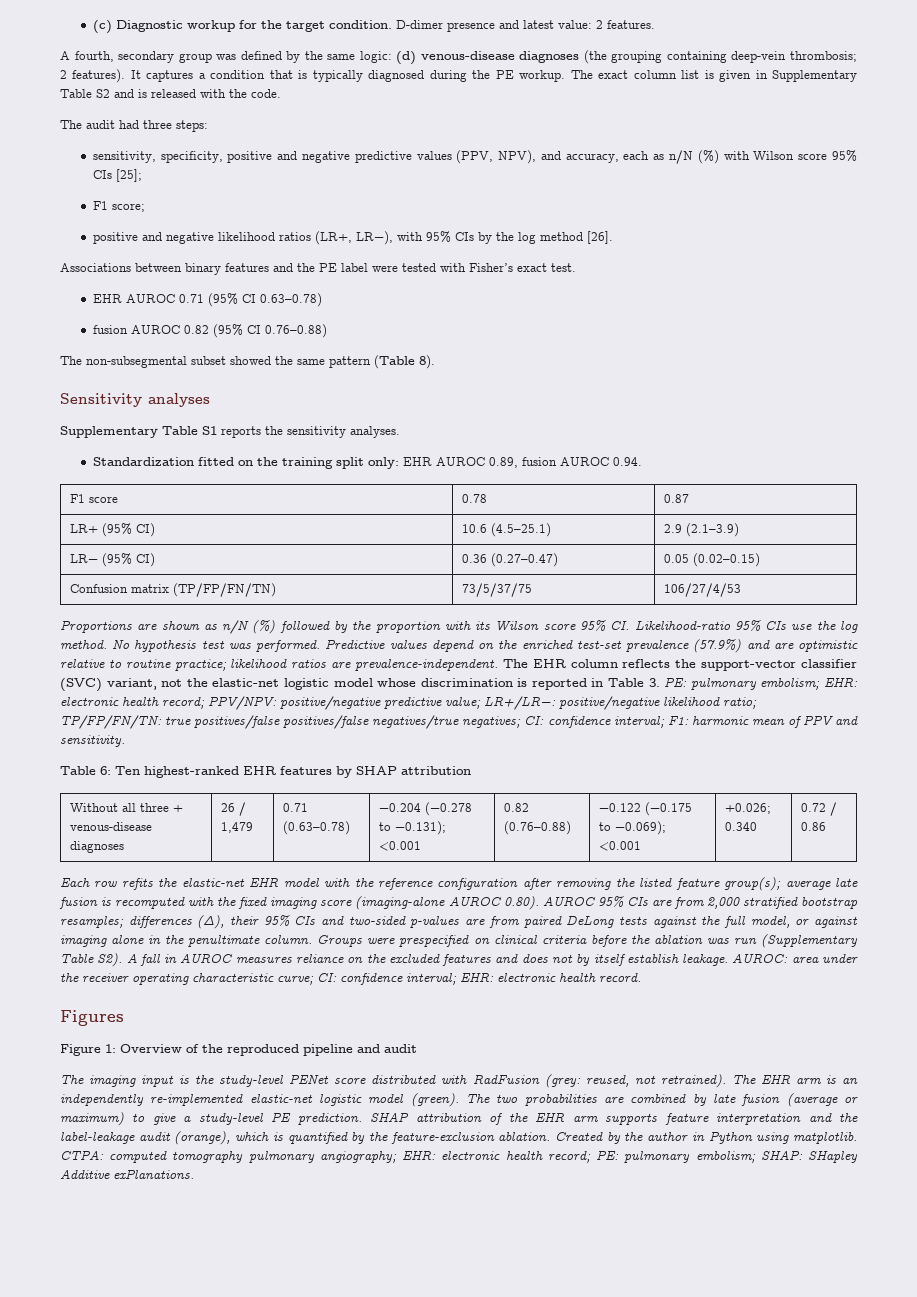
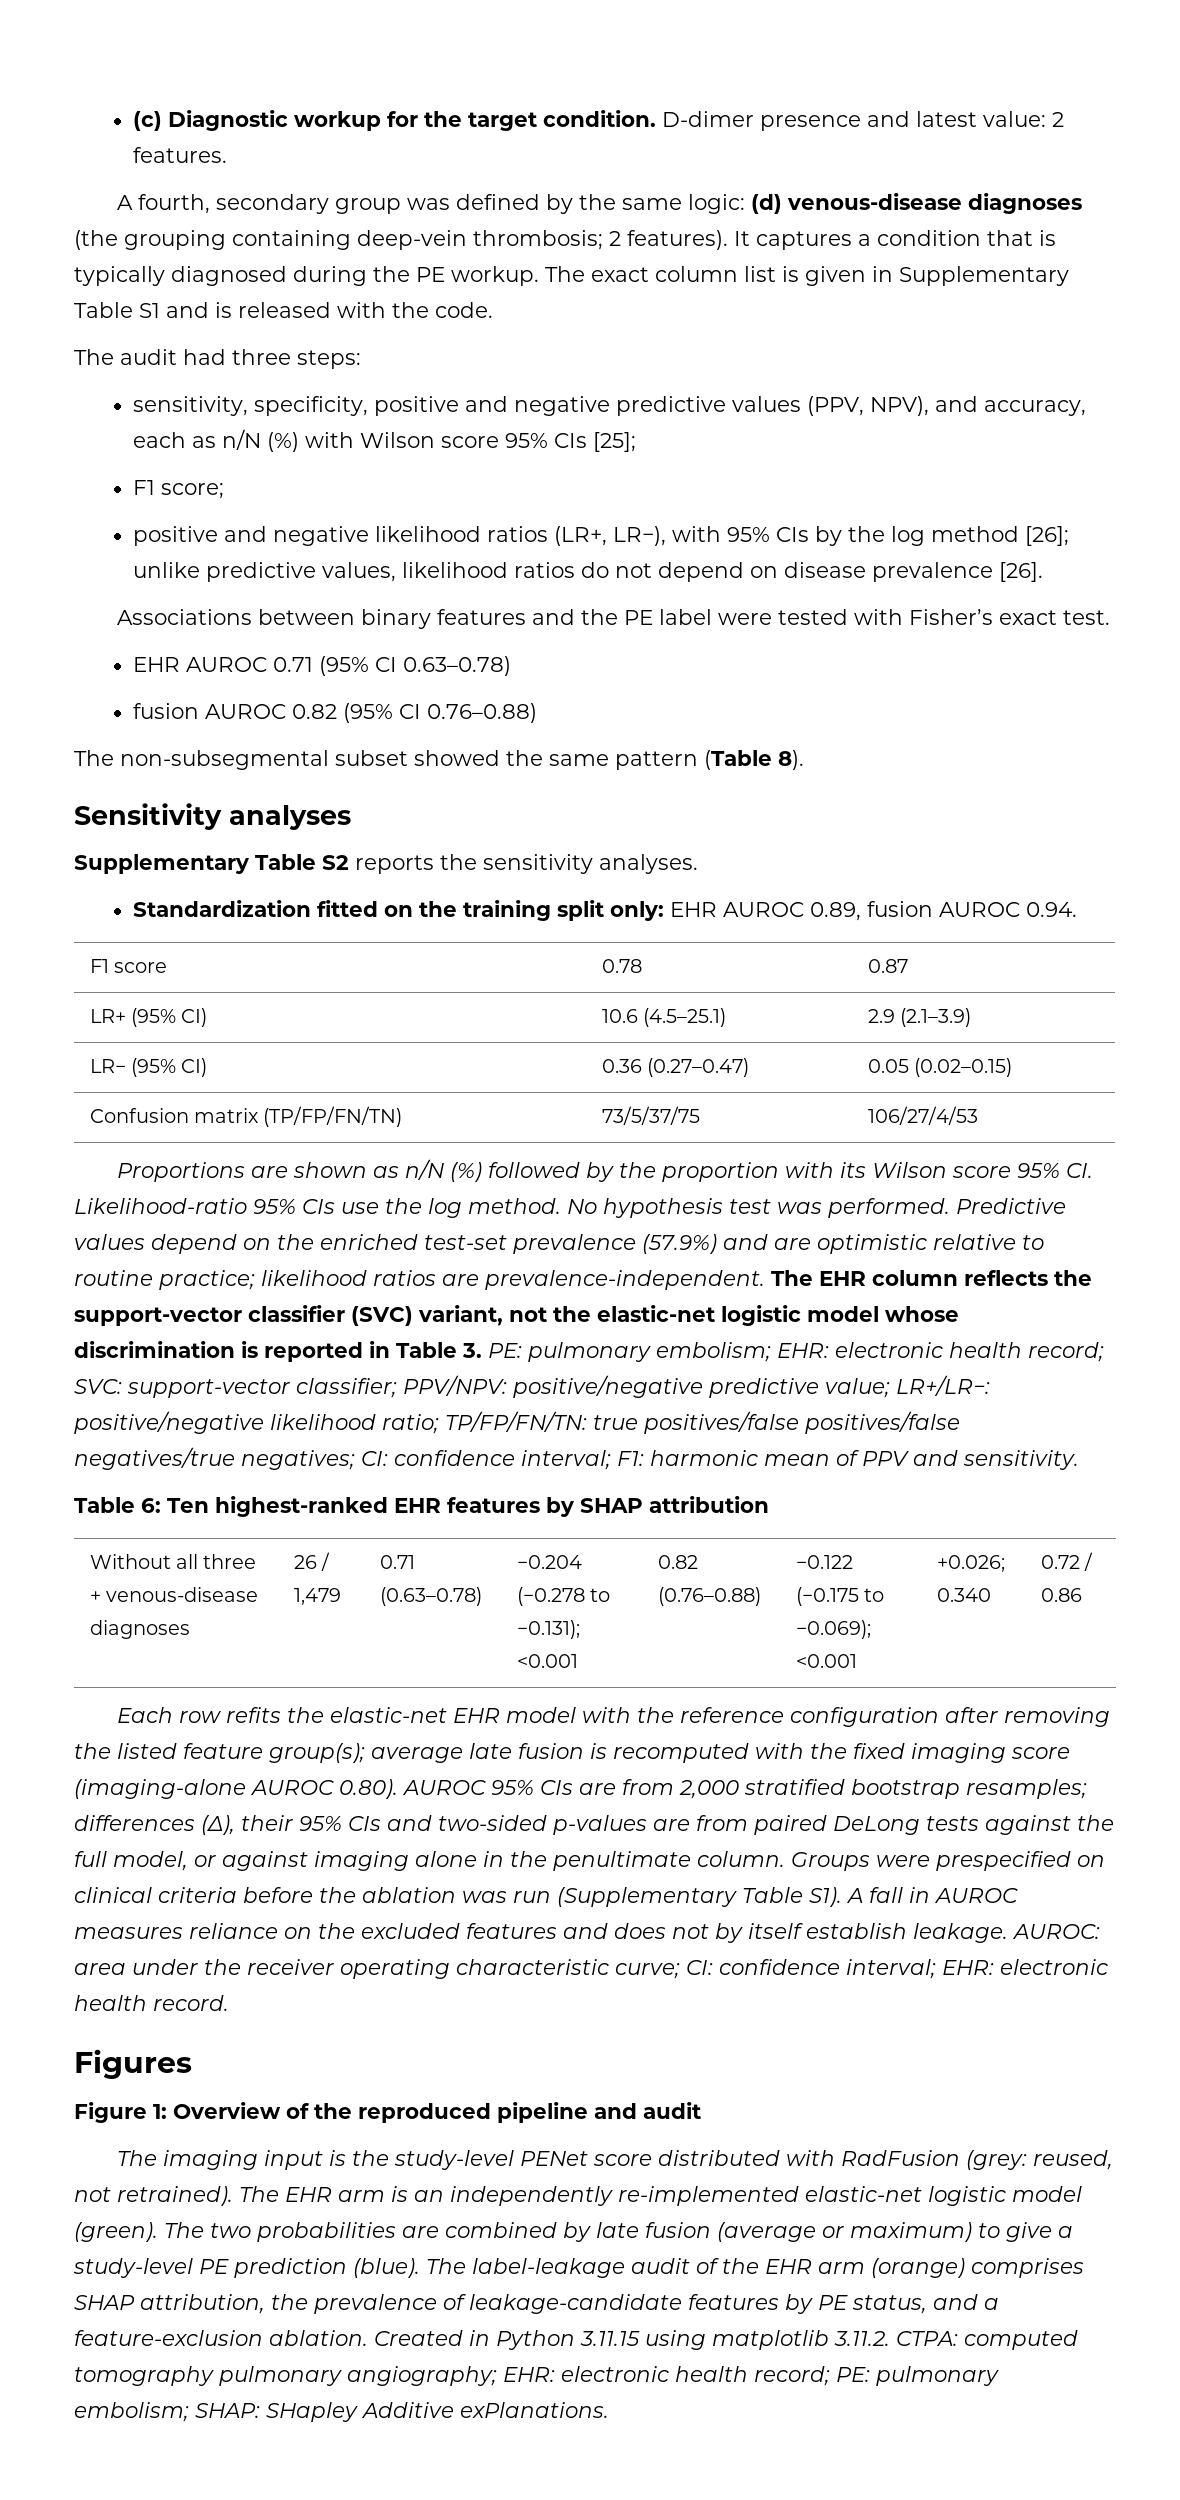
- The exact column list is given in Supplementary Table S2 and is released with the code.
+ The exact column list is given in Supplementary Table S1 and is released with the code.
- positive and negative likelihood ratios (LR+, LR−), with 95% CIs by the log method [26].
+ positive and negative likelihood ratios (LR+, LR−), with 95% CIs by the log method [26]; unlike predictive values, likelihood ratios do not depend on disease prevalence [26].
- Supplementary Table S1 reports the sensitivity analyses.
+ Supplementary Table S2 reports the sensitivity analyses.
- The EHR column reflects the support-vector classifier (SVC) variant, not the elastic-net logistic model whose discrimination is reported in Table 3. PE: pulmonary embolism; EHR: electronic health record; PPV/NPV: positive/negative predictive value; LR+/LR−: positive/negative likelihood ratio; TP/FP/FN/TN: true positives/false positives/false negatives/true negatives; CI: confidence interval; F1: harmonic mean of PPV and sensitivity.
+ The EHR column reflects the support-vector classifier (SVC) variant, not the elastic-net logistic model whose discrimination is reported in Table 3. PE: pulmonary embolism; EHR: electronic health record; SVC: support-vector classifier; PPV/NPV: positive/negative predictive value; LR+/LR−: positive/negative likelihood ratio; TP/FP/FN/TN: true positives/false positives/false negatives/true negatives; CI: confidence interval; F1: harmonic mean of PPV and sensitivity.
- Groups were prespecified on clinical criteria before the ablation was run (Supplementary Table S2). A fall in AUROC measures reliance on the excluded features and does not by itself establish leakage.
+ Groups were prespecified on clinical criteria before the ablation was run (Supplementary Table S1). A fall in AUROC measures reliance on the excluded features and does not by itself establish leakage.
- The two probabilities are combined by late fusion (average or maximum) to give a study-level PE prediction. SHAP attribution of the EHR arm supports feature interpretation and the label-leakage audit (orange), which is quantified by the feature-exclusion ablation. Created by the author in Python using matplotlib. CTPA: computed tomography pulmonary angiography; EHR: electronic health record; PE: pulmonary embolism; SHAP: SHapley Additive exPlanations.
+ The two probabilities are combined by late fusion (average or maximum) to give a study-level PE prediction (blue). The label-leakage audit of the EHR arm (orange) comprises SHAP attribution, the prevalence of leakage-candidate features by PE status, and a feature-exclusion ablation. Created in Python 3.11.15 using matplotlib 3.11.2. CTPA: computed tomography pulmonary angiography; EHR: electronic health record; PE: pulmonary embolism; SHAP: SHapley Additive exPlanations.

